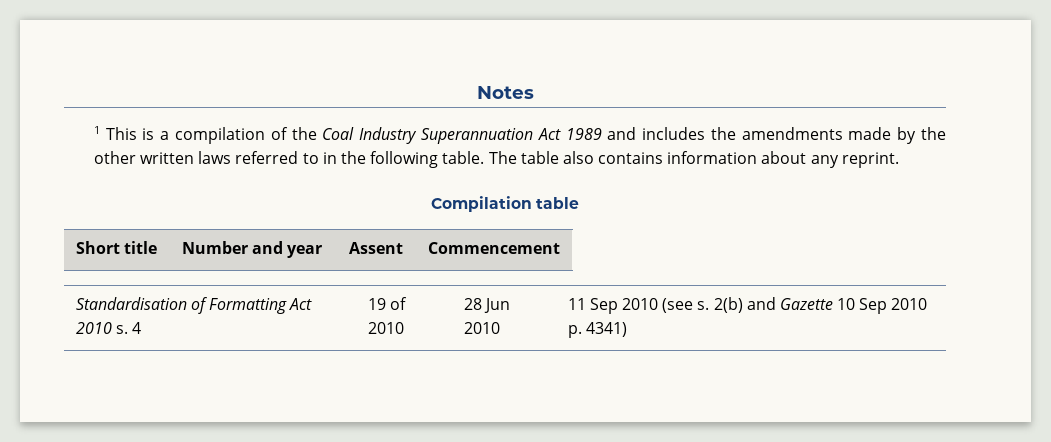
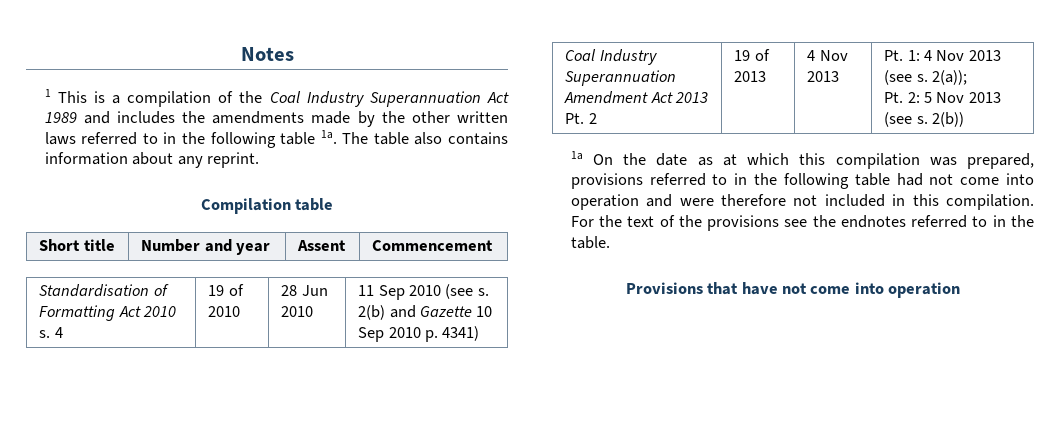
- 1 This is a compilation of the Coal Industry Superannuation Act 1989 and includes the amendments made by the other written laws referred to in the following table.
+ 1 This is a compilation of the Coal Industry Superannuation Act 1989 and includes the amendments made by the other written laws referred to in the following table 1a.
+ Coal Industry Superannuation Amendment Act 2013 Pt. 2 | 19 of 2013 | 4 Nov 2013 | Pt. 1: 4 Nov 2013 (see s. 2(a));
+ Pt. 2: 5 Nov 2013 (see s. 2(b))
+ 1a On the date as at which this compilation was prepared, provisions referred to in the following table had not come into operation and were therefore not included in this compilation. For the text of the provisions see the endnotes referred to in the table.
+ Provisions that have not come into operation

